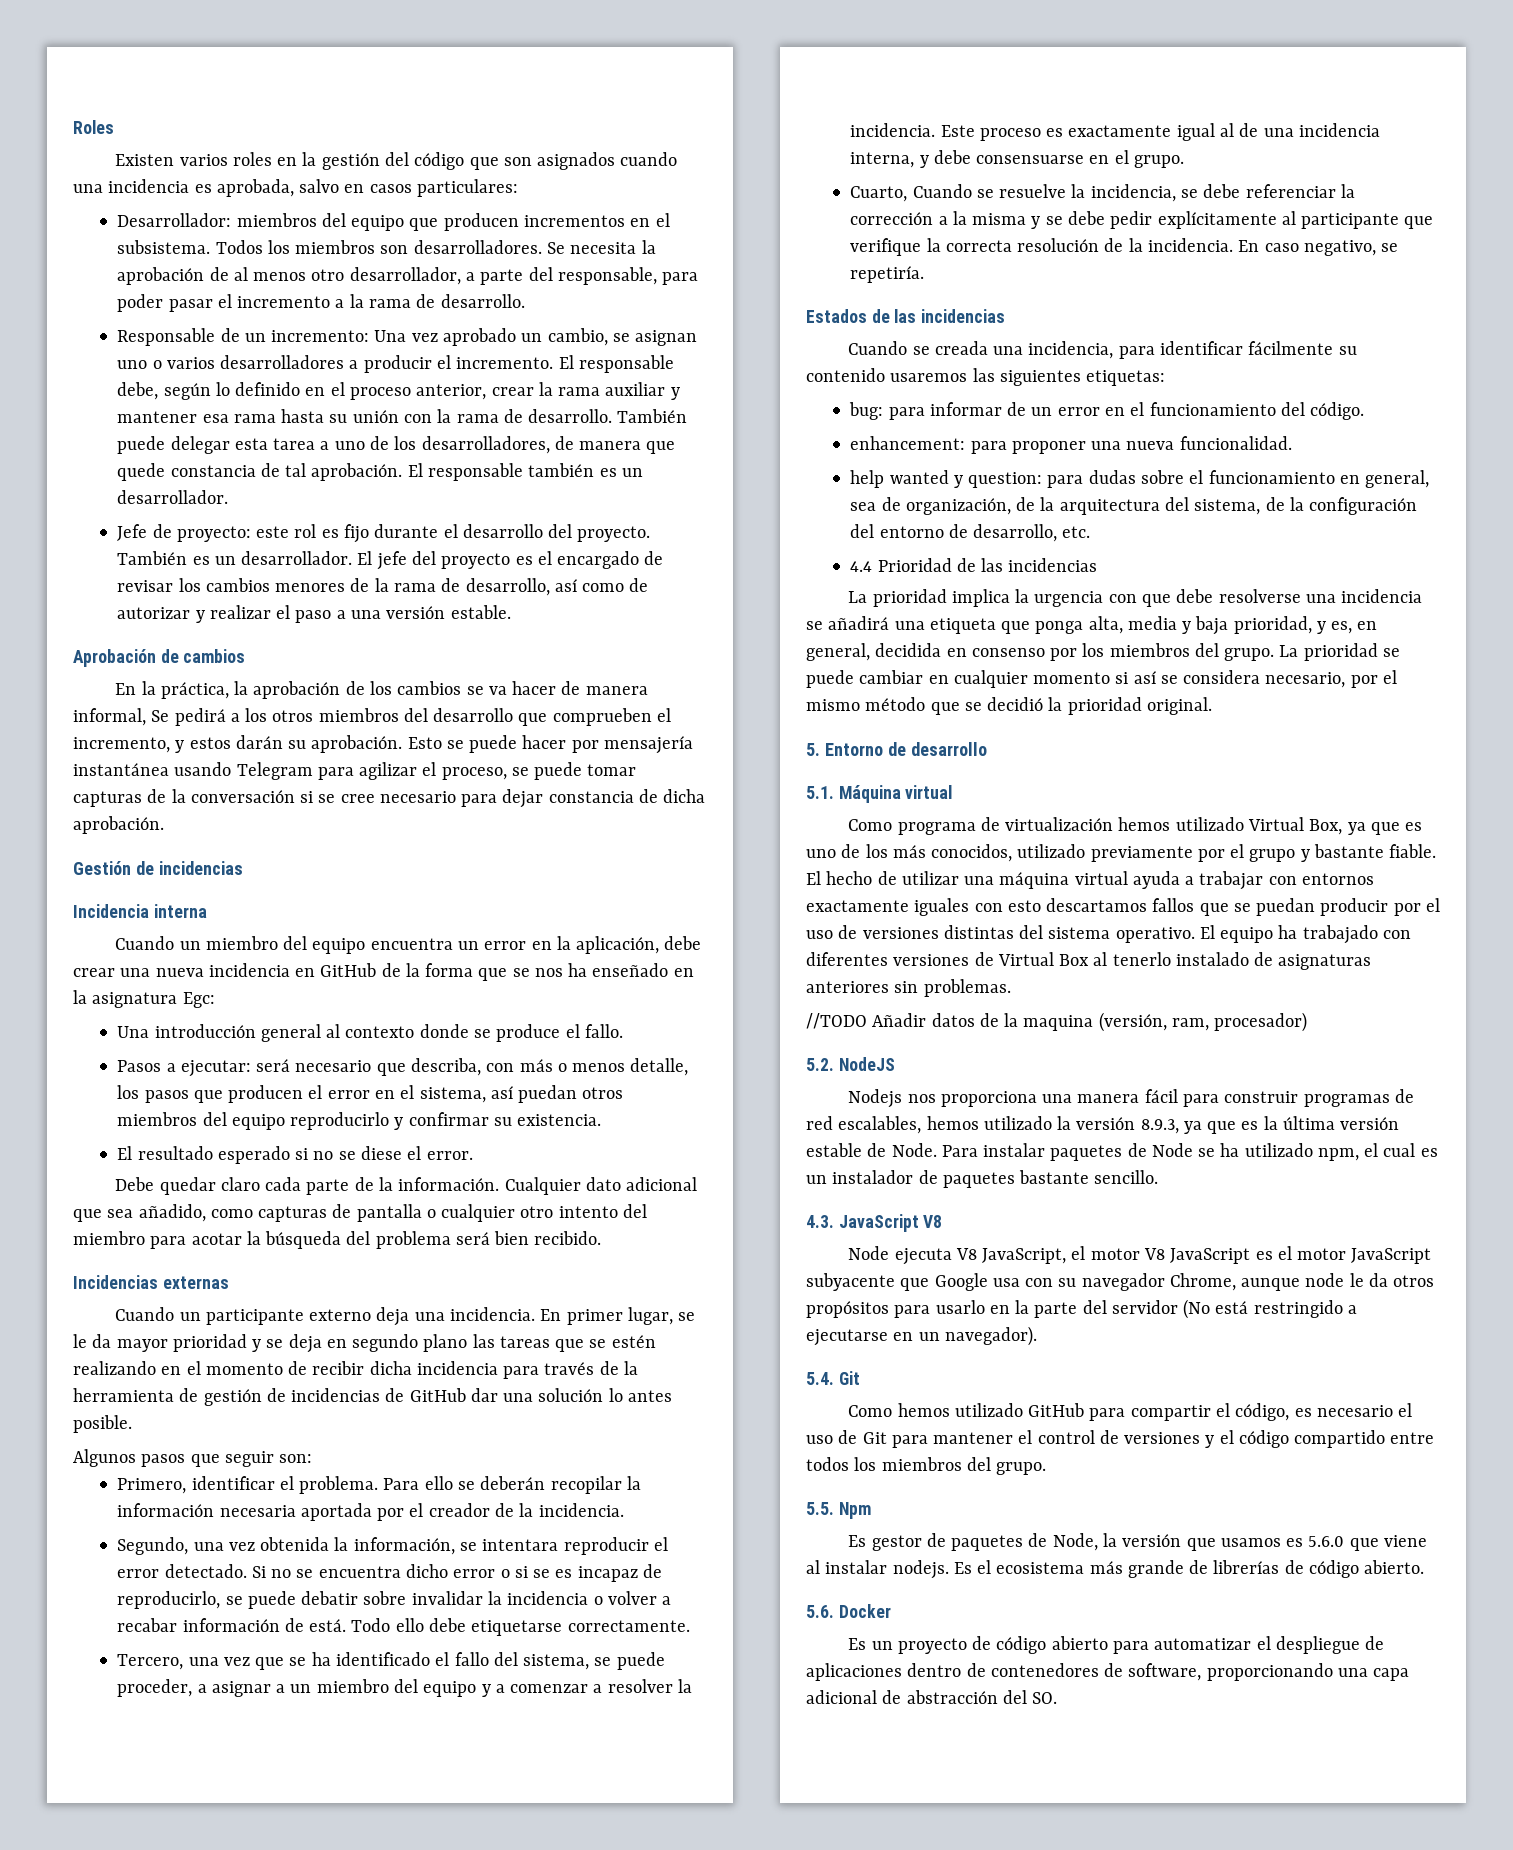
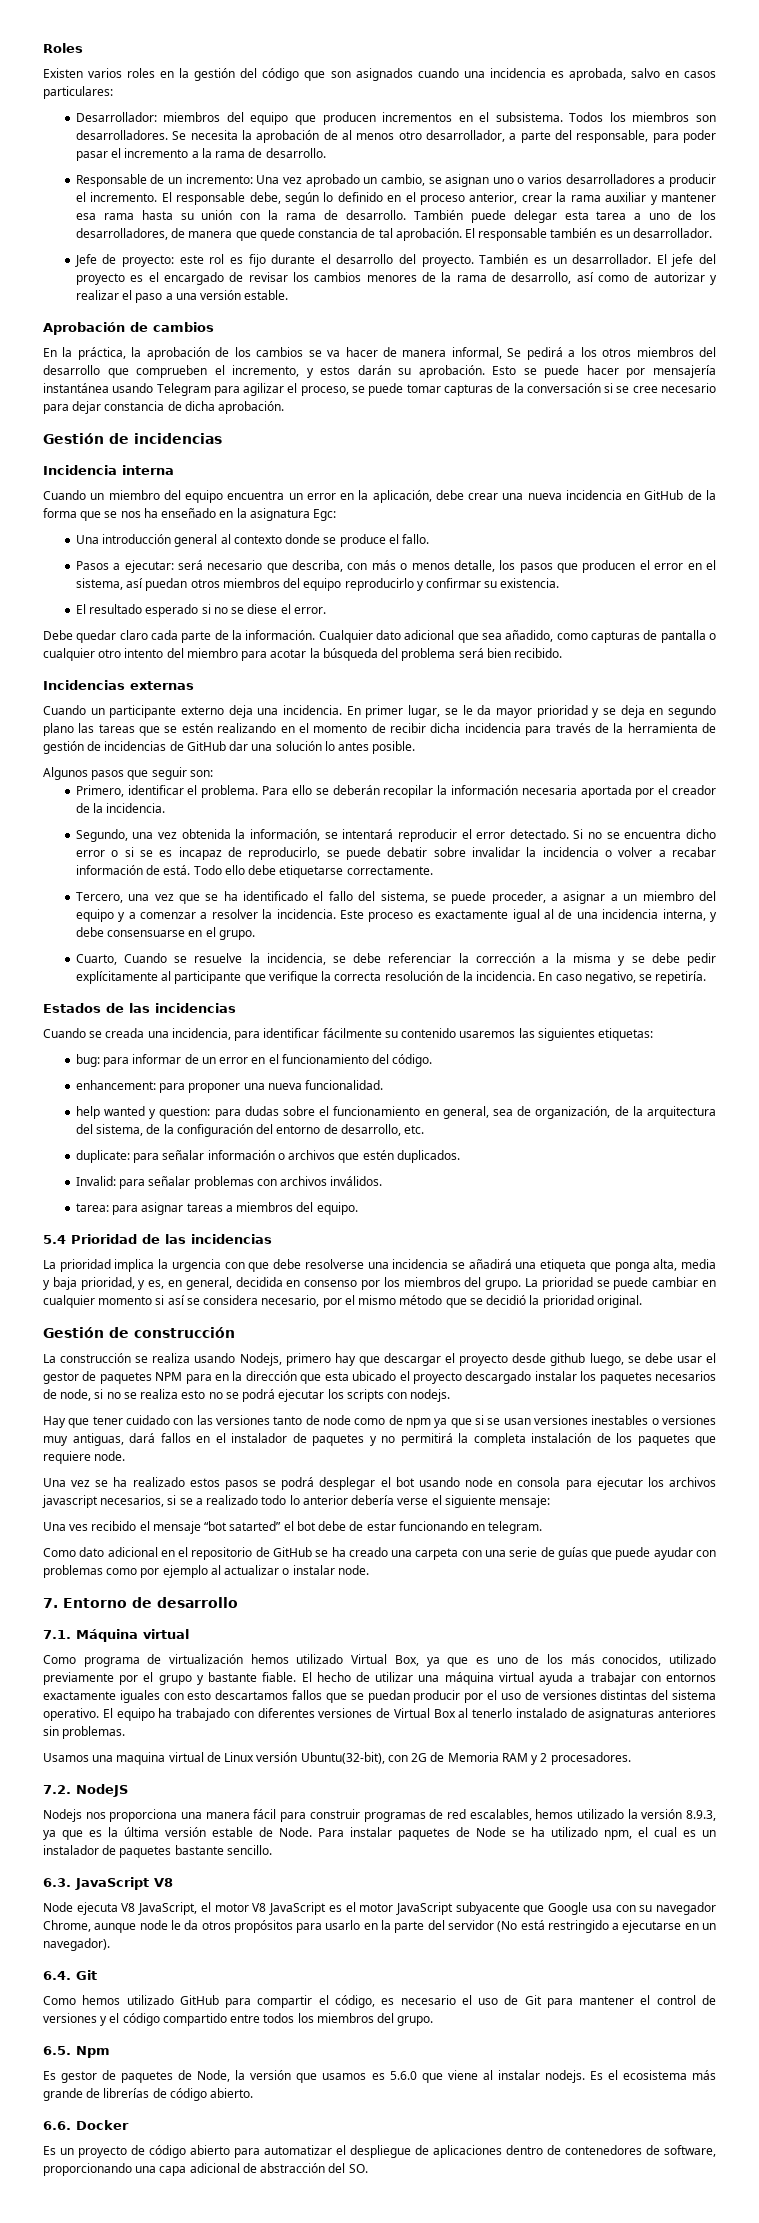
- Segundo, una vez obtenida la información, se intentara reproducir el error detectado.
+ Segundo, una vez obtenida la información, se intentará reproducir el error detectado.
- 4.4 Prioridad de las incidencias
+ duplicate: para señalar información o archivos que estén duplicados.
+ Invalid: para señalar problemas con archivos inválidos.
+ tarea: para asignar tareas a miembros del equipo.
+ 5.4 Prioridad de las incidencias
- 5. Entorno de desarrollo
+ Gestión de construcción
+ La construcción se realiza usando Nodejs, primero hay que descargar el proyecto desde github luego, se debe usar el gestor de paquetes NPM para en la dirección que esta ubicado el proyecto descargado instalar los paquetes necesarios de node, si no se realiza esto no se podrá ejecutar los scripts con nodejs.
+ Hay que tener cuidado con las versiones tanto de node como de npm ya que si se usan versiones inestables o versiones muy antiguas, dará fallos en el instalador de paquetes y no permitirá la completa instalación de los paquetes que requiere node.
+ Una vez se ha realizado estos pasos se podrá desplegar el bot usando node en consola para ejecutar los archivos javascript necesarios, si se a realizado todo lo anterior debería verse el siguiente mensaje:
+ Una ves recibido el mensaje “bot satarted” el bot debe de estar funcionando en telegram.
+ Como dato adicional en el repositorio de GitHub se ha creado una carpeta con una serie de guías que puede ayudar con problemas como por ejemplo al actualizar o instalar node.
+ 7. Entorno de desarrollo
- 5.1. Máquina virtual
+ 7.1. Máquina virtual
- //TODO Añadir datos de la maquina (versión, ram, procesador)
- 5.2. NodeJS
+ Usamos una maquina virtual de Linux versión Ubuntu(32-bit), con 2G de Memoria RAM y 2 procesadores.
+ 7.2. NodeJS
- 4.3. JavaScript V8
+ 6.3. JavaScript V8
- 5.4. Git
+ 6.4. Git
- 5.5. Npm
+ 6.5. Npm
- 5.6. Docker
+ 6.6. Docker

